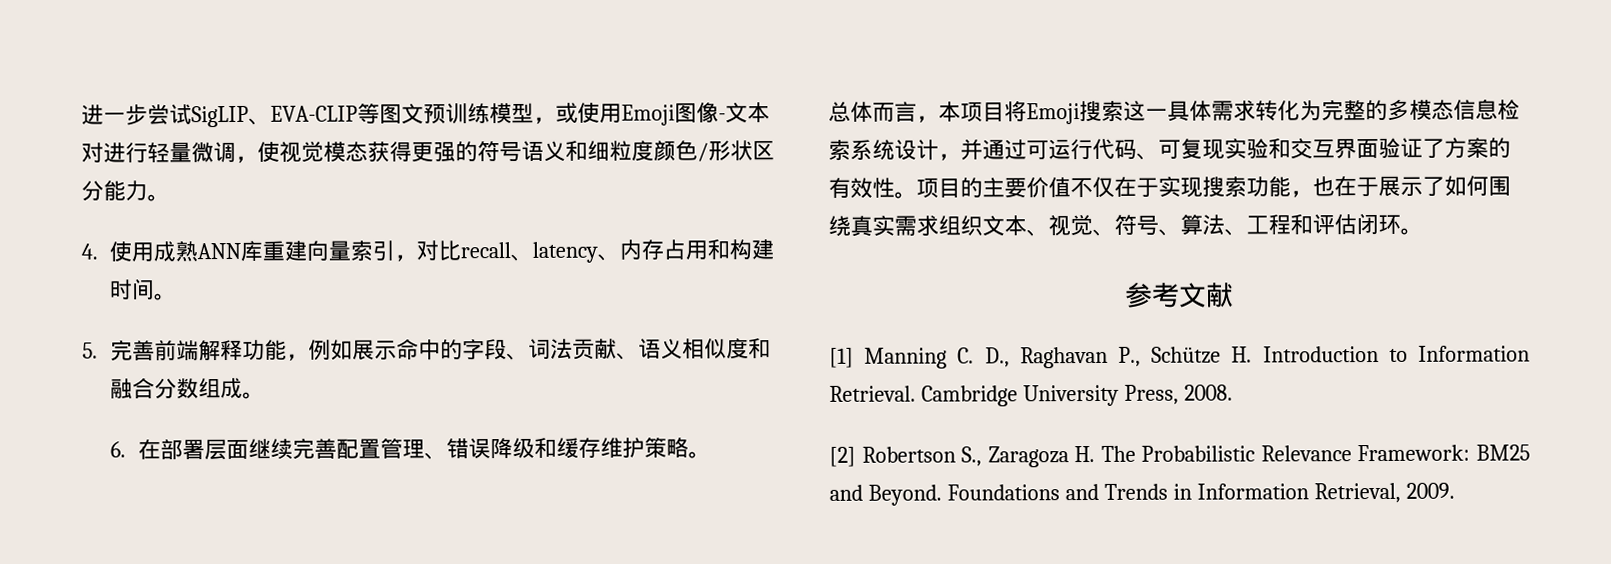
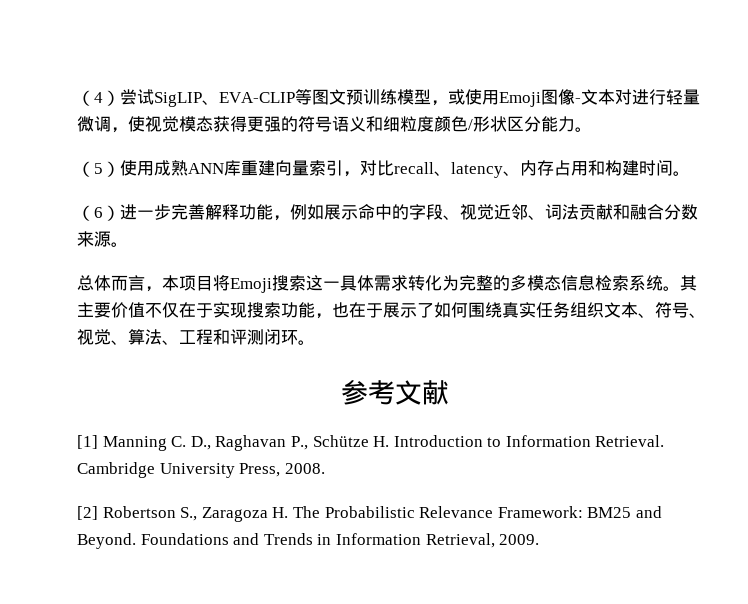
- 进一步尝试SigLIP、EVA-CLIP等图文预训练模型，或使用Emoji图像-文本对进行轻量微调，使视觉模态获得更强的符号语义和细粒度颜色/形状区分能力。
+ （4）尝试SigLIP、EVA-CLIP等图文预训练模型，或使用Emoji图像-文本对进行轻量微调，使视觉模态获得更强的符号语义和细粒度颜色/形状区分能力。
- 4.使用成熟ANN库重建向量索引，对比recall、latency、内存占用和构建时间。
+ （5）使用成熟ANN库重建向量索引，对比recall、latency、内存占用和构建时间。
- 5.完善前端解释功能，例如展示命中的字段、词法贡献、语义相似度和融合分数组成。
- 6.在部署层面继续完善配置管理、错误降级和缓存维护策略。
+ （6）进一步完善解释功能，例如展示命中的字段、视觉近邻、词法贡献和融合分数来源。
- 总体而言，本项目将Emoji搜索这一具体需求转化为完整的多模态信息检索系统设计，并通过可运行代码、可复现实验和交互界面验证了方案的有效性。项目的主要价值不仅在于实现搜索功能，也在于展示了如何围绕真实需求组织文本、视觉、符号、算法、工程和评估闭环。
+ 总体而言，本项目将Emoji搜索这一具体需求转化为完整的多模态信息检索系统。其主要价值不仅在于实现搜索功能，也在于展示了如何围绕真实任务组织文本、符号、视觉、算法、工程和评测闭环。

